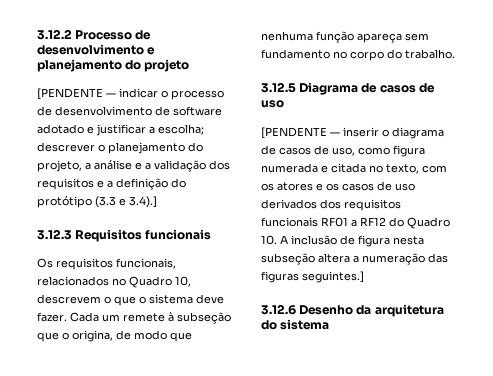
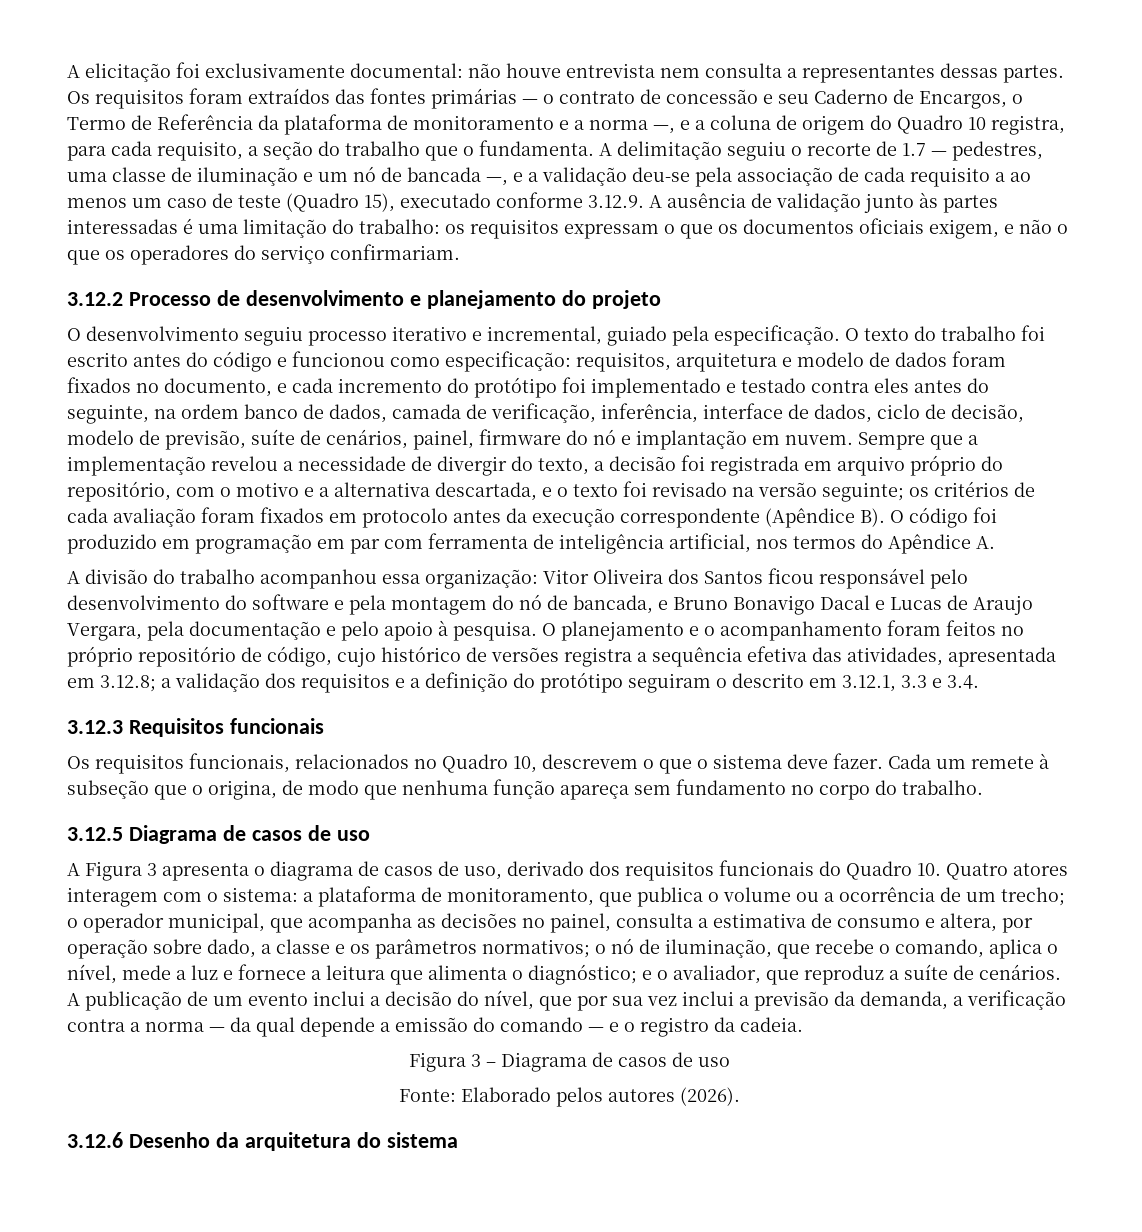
+ A elicitação foi exclusivamente documental: não houve entrevista nem consulta a representantes dessas partes. Os requisitos foram extraídos das fontes primárias — o contrato de concessão e seu Caderno de Encargos, o Termo de Referência da plataforma de monitoramento e a norma —, e a coluna de origem do Quadro 10 registra, para cada requisito, a seção do trabalho que o fundamenta. A delimitação seguiu o recorte de 1.7 — pedestres, uma classe de iluminação e um nó de bancada —, e a validação deu-se pela associação de cada requisito a ao menos um caso de teste (Quadro 15), executado conforme 3.12.9. A ausência de validação junto às partes interessadas é uma limitação do trabalho: os requisitos expressam o que os documentos oficiais exigem, e não o que os operadores do serviço confirmariam.
- [PENDENTE — indicar o processo de desenvolvimento de software adotado e justificar a escolha; descrever o planejamento do projeto, a análise e a validação dos requisitos e a definição do protótipo (3.3 e 3.4).]
+ O desenvolvimento seguiu processo iterativo e incremental, guiado pela especificação. O texto do trabalho foi escrito antes do código e funcionou como especificação: requisitos, arquitetura e modelo de dados foram fixados no documento, e cada incremento do protótipo foi implementado e testado contra eles antes do seguinte, na ordem banco de dados, camada de verificação, inferência, interface de dados, ciclo de decisão, modelo de previsão, suíte de cenários, painel, firmware do nó e implantação em nuvem. Sempre que a implementação revelou a necessidade de divergir do texto, a decisão foi registrada em arquivo próprio do repositório, com o motivo e a alternativa descartada, e o texto foi revisado na versão seguinte; os critérios de cada avaliação foram fixados em protocolo antes da execução correspondente (Apêndice B). O código foi produzido em programação em par com ferramenta de inteligência artificial, nos termos do Apêndice A.
+ A divisão do trabalho acompanhou essa organização: Vitor Oliveira dos Santos ficou responsável pelo desenvolvimento do software e pela montagem do nó de bancada, e Bruno Bonavigo Dacal e Lucas de Araujo Vergara, pela documentação e pelo apoio à pesquisa. O planejamento e o acompanhamento foram feitos no próprio repositório de código, cujo histórico de versões registra a sequência efetiva das atividades, apresentada em 3.12.8; a validação dos requisitos e a definição do protótipo seguiram o descrito em 3.12.1, 3.3 e 3.4.
- [PENDENTE — inserir o diagrama de casos de uso, como figura numerada e citada no texto, com os atores e os casos de uso derivados dos requisitos funcionais RF01 a RF12 do Quadro 10. A inclusão de figura nesta subseção altera a numeração das figuras seguintes.]
+ A Figura 3 apresenta o diagrama de casos de uso, derivado dos requisitos funcionais do Quadro 10. Quatro atores interagem com o sistema: a plataforma de monitoramento, que publica o volume ou a ocorrência de um trecho; o operador municipal, que acompanha as decisões no painel, consulta a estimativa de consumo e altera, por operação sobre dado, a classe e os parâmetros normativos; o nó de iluminação, que recebe o comando, aplica o nível, mede a luz e fornece a leitura que alimenta o diagnóstico; e o avaliador, que reproduz a suíte de cenários. A publicação de um evento inclui a decisão do nível, que por sua vez inclui a previsão da demanda, a verificação contra a norma — da qual depende a emissão do comando — e o registro da cadeia.
+ Figura 3 – Diagrama de casos de uso
+ Fonte: Elaborado pelos autores (2026).

